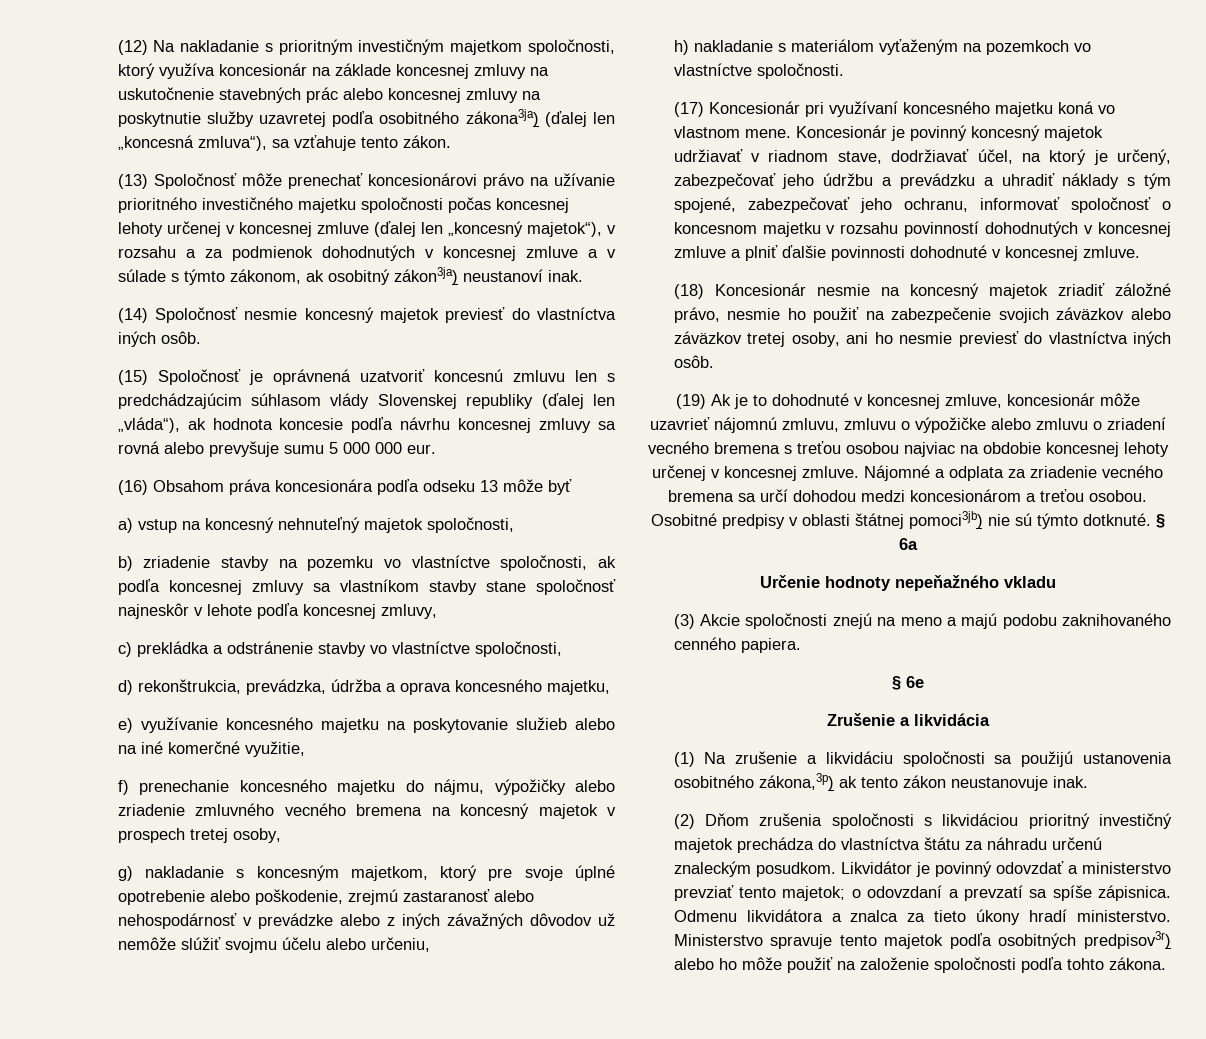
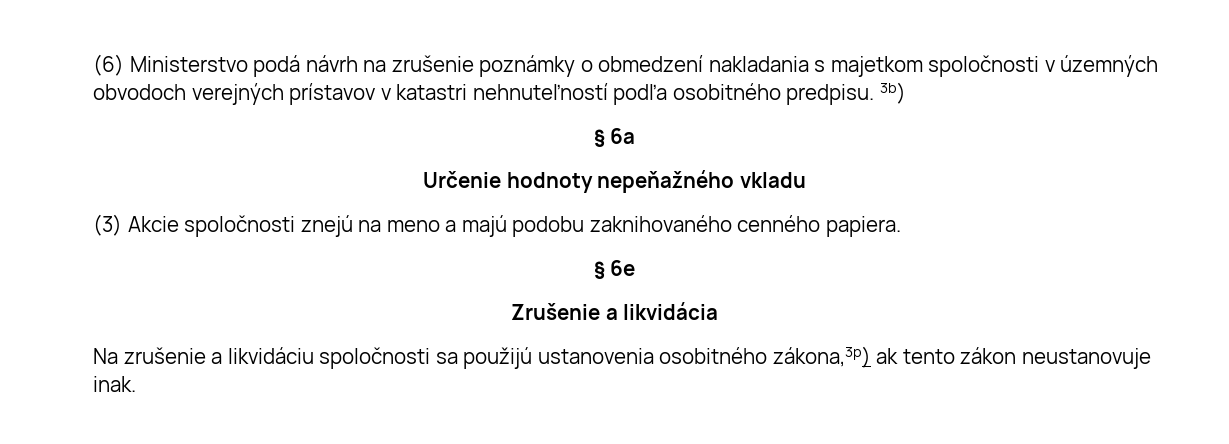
- (12) Na nakladanie s prioritným investičným majetkom spoločnosti, ktorý využíva koncesionár na základe koncesnej zmluvy na uskutočnenie stavebných prác alebo koncesnej zmluvy na poskytnutie služby uzavretej podľa osobitného zákona3ja) (ďalej len „koncesná zmluva“), sa vzťahuje tento zákon.
- (13) Spoločnosť môže prenechať koncesionárovi právo na užívanie prioritného investičného majetku spoločnosti počas koncesnej lehoty určenej v koncesnej zmluve (ďalej len „koncesný majetok“), v rozsahu a za podmienok dohodnutých v koncesnej zmluve a v súlade s týmto zákonom, ak osobitný zákon3ja) neustanoví inak.
- (14) Spoločnosť nesmie koncesný majetok previesť do vlastníctva iných osôb.
- (15) Spoločnosť je oprávnená uzatvoriť koncesnú zmluvu len s predchádzajúcim súhlasom vlády Slovenskej republiky (ďalej len „vláda“), ak hodnota koncesie podľa návrhu koncesnej zmluvy sa rovná alebo prevyšuje sumu 5 000 000 eur.
- (16) Obsahom práva koncesionára podľa odseku 13 môže byť
- a) vstup na koncesný nehnuteľný majetok spoločnosti,
- b) zriadenie stavby na pozemku vo vlastníctve spoločnosti, ak podľa koncesnej zmluvy sa vlastníkom stavby stane spoločnosť najneskôr v lehote podľa koncesnej zmluvy,
- c) prekládka a odstránenie stavby vo vlastníctve spoločnosti,
- d) rekonštrukcia, prevádzka, údržba a oprava koncesného majetku,
- e) využívanie koncesného majetku na poskytovanie služieb alebo na iné komerčné využitie,
- f) prenechanie koncesného majetku do nájmu, výpožičky alebo zriadenie zmluvného vecného bremena na koncesný majetok v prospech tretej osoby,
- g) nakladanie s koncesným majetkom, ktorý pre svoje úplné opotrebenie alebo poškodenie, zrejmú zastaranosť alebo nehospodárnosť v prevádzke alebo z iných závažných dôvodov už nemôže slúžiť svojmu účelu alebo určeniu,
- h) nakladanie s materiálom vyťaženým na pozemkoch vo vlastníctve spoločnosti.
- (17) Koncesionár pri využívaní koncesného majetku koná vo vlastnom mene. Koncesionár je povinný koncesný majetok udržiavať v riadnom stave, dodržiavať účel, na ktorý je určený, zabezpečovať jeho údržbu a prevádzku a uhradiť náklady s tým spojené, zabezpečovať jeho ochranu, informovať spoločnosť o koncesnom majetku v rozsahu povinností dohodnutých v koncesnej zmluve a plniť ďalšie povinnosti dohodnuté v koncesnej zmluve.
- (18) Koncesionár nesmie na koncesný majetok zriadiť záložné právo, nesmie ho použiť na zabezpečenie svojich záväzkov alebo záväzkov tretej osoby, ani ho nesmie previesť do vlastníctva iných osôb.
- (19) Ak je to dohodnuté v koncesnej zmluve, koncesionár môže uzavrieť nájomnú zmluvu, zmluvu o výpožičke alebo zmluvu o zriadení vecného bremena s treťou osobou najviac na obdobie koncesnej lehoty určenej v koncesnej zmluve. Nájomné a odplata za zriadenie vecného bremena sa určí dohodou medzi koncesionárom a treťou osobou. Osobitné predpisy v oblasti štátnej pomoci3jb) nie sú týmto dotknuté. § 6a
+ (6) Ministerstvo podá návrh na zrušenie poznámky o obmedzení nakladania s majetkom spoločnosti v územných obvodoch verejných prístavov v katastri nehnuteľností podľa osobitného predpisu. 3b)
+ § 6a
- (1) Na zrušenie a likvidáciu spoločnosti sa použijú ustanovenia osobitného zákona,3p) ak tento zákon neustanovuje inak.
+ Na zrušenie a likvidáciu spoločnosti sa použijú ustanovenia osobitného zákona,3p) ak tento zákon neustanovuje inak.
- (2) Dňom zrušenia spoločnosti s likvidáciou prioritný investičný majetok prechádza do vlastníctva štátu za náhradu určenú znaleckým posudkom. Likvidátor je povinný odovzdať a ministerstvo prevziať tento majetok; o odovzdaní a prevzatí sa spíše zápisnica. Odmenu likvidátora a znalca za tieto úkony hradí ministerstvo. Ministerstvo spravuje tento majetok podľa osobitných predpisov3r) alebo ho môže použiť na založenie spoločnosti podľa tohto zákona.

